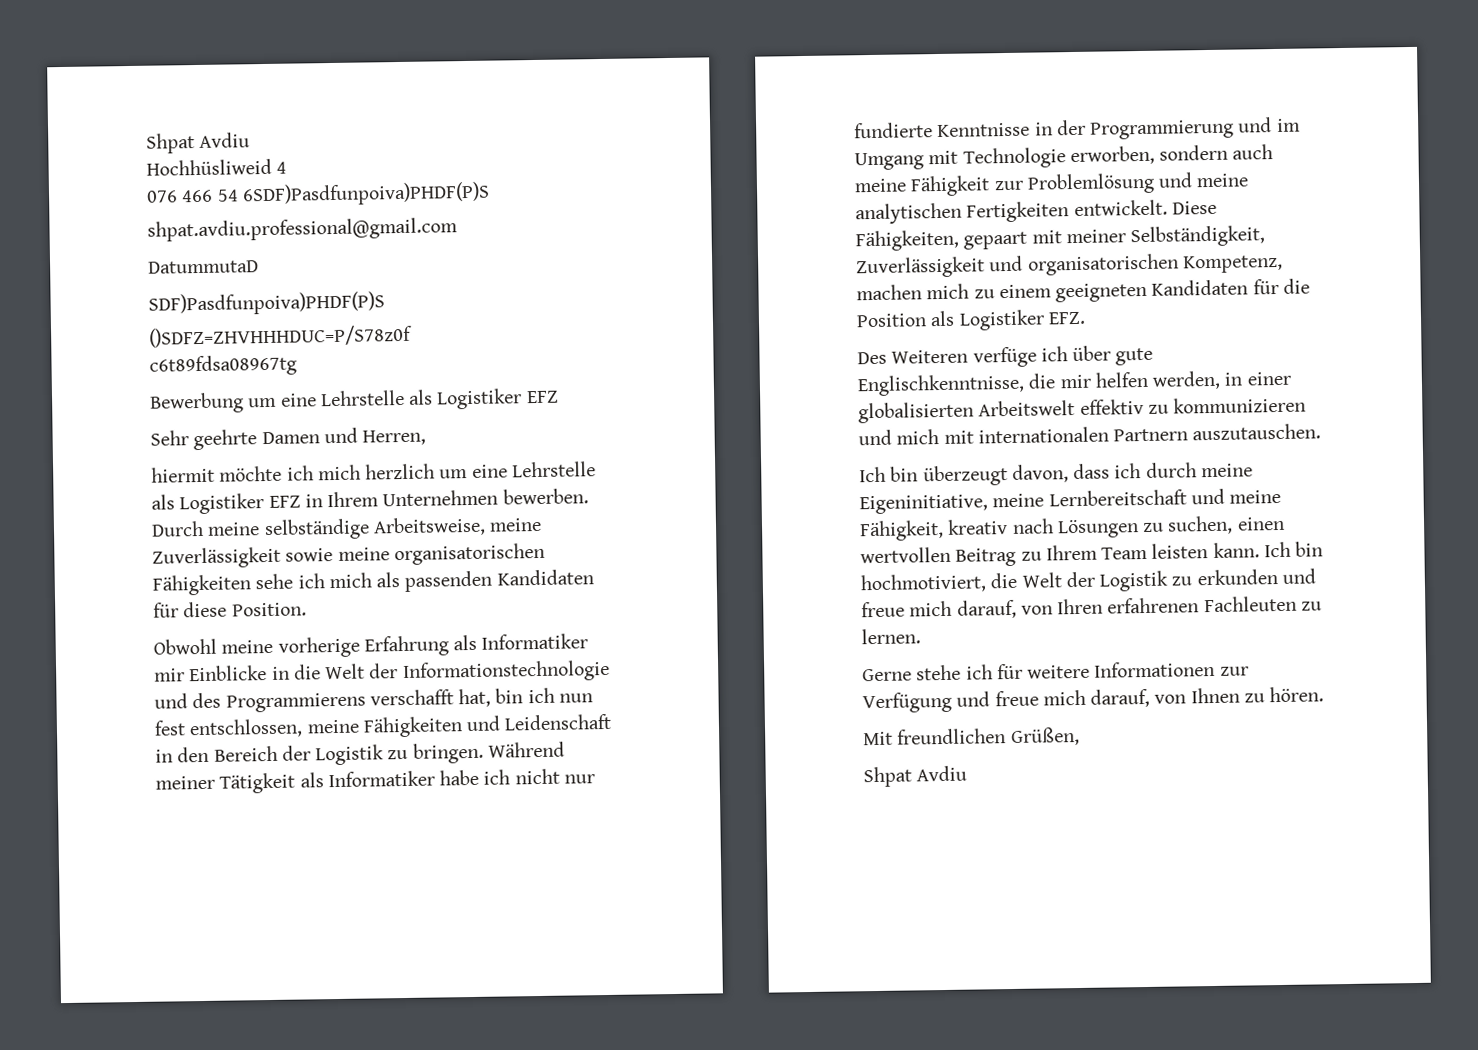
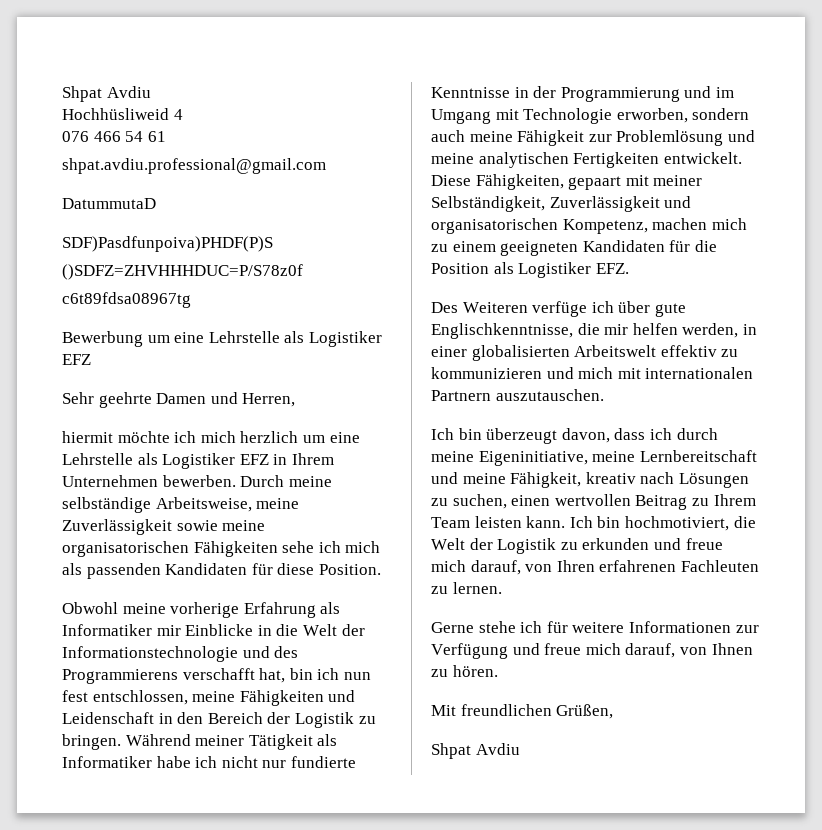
- 076 466 54 6SDF)Pasdfunpoiva)PHDF(P)S
+ 076 466 54 61

